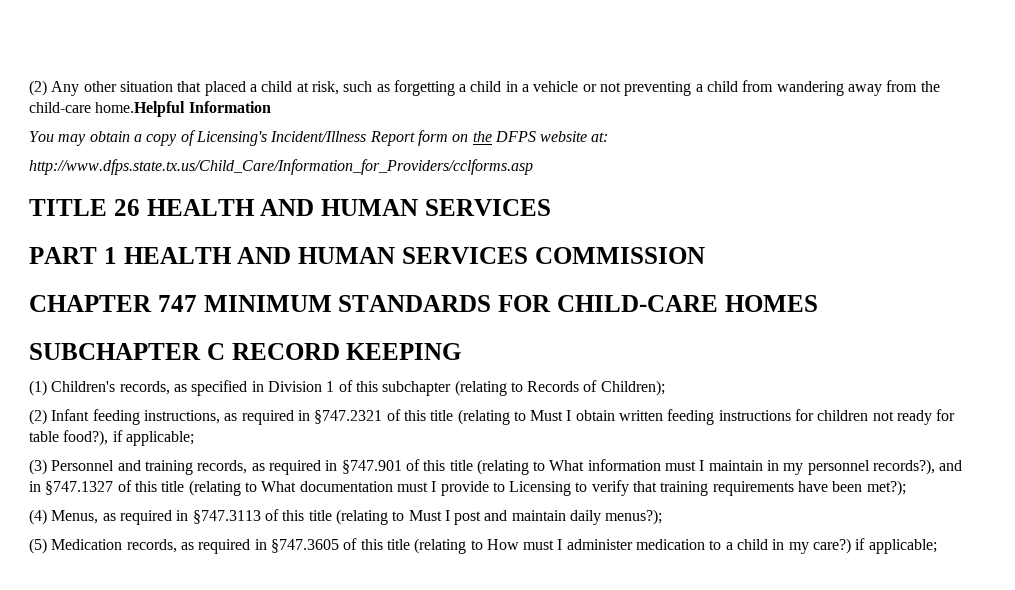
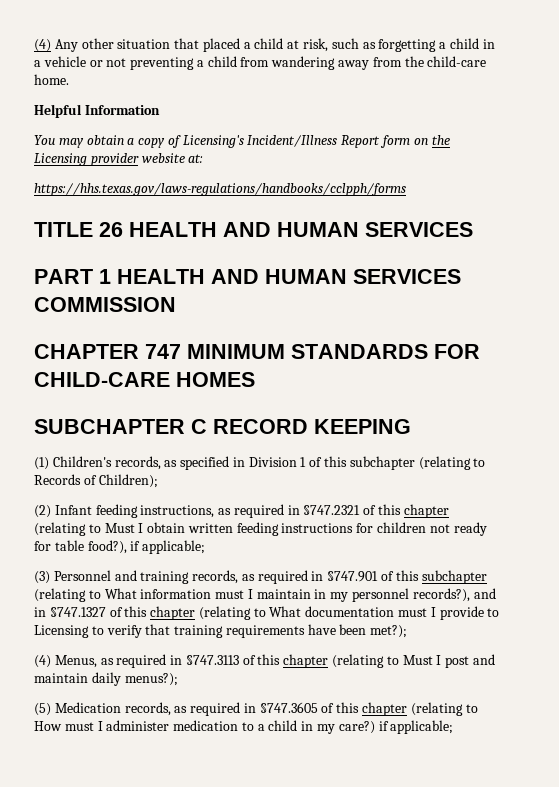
- (2) Any other situation that placed a child at risk, such as forgetting a child in a vehicle or not preventing a child from wandering away from the child-care home.Helpful Information
+ (4) Any other situation that placed a child at risk, such as forgetting a child in a vehicle or not preventing a child from wandering away from the child-care home.
+ Helpful Information
- You may obtain a copy of Licensing's Incident/Illness Report form on the DFPS website at:
+ You may obtain a copy of Licensing's Incident/Illness Report form on the Licensing provider website at:
- http://www.dfps.state.tx.us/Child_Care/Information_for_Providers/cclforms.asp
+ https://hhs.texas.gov/laws-regulations/handbooks/cclpph/forms
- (2) Infant feeding instructions, as required in §747.2321 of this title (relating to Must I obtain written feeding instructions for children not ready for table food?), if applicable;
+ (2) Infant feeding instructions, as required in §747.2321 of this chapter (relating to Must I obtain written feeding instructions for children not ready for table food?), if applicable;
- (3) Personnel and training records, as required in §747.901 of this title (relating to What information must I maintain in my personnel records?), and in §747.1327 of this title (relating to What documentation must I provide to Licensing to verify that training requirements have been met?);
+ (3) Personnel and training records, as required in §747.901 of this subchapter (relating to What information must I maintain in my personnel records?), and in §747.1327 of this chapter (relating to What documentation must I provide to Licensing to verify that training requirements have been met?);
- (4) Menus, as required in §747.3113 of this title (relating to Must I post and maintain daily menus?);
+ (4) Menus, as required in §747.3113 of this chapter (relating to Must I post and maintain daily menus?);
- (5) Medication records, as required in §747.3605 of this title (relating to How must I administer medication to a child in my care?) if applicable;
+ (5) Medication records, as required in §747.3605 of this chapter (relating to How must I administer medication to a child in my care?) if applicable;

